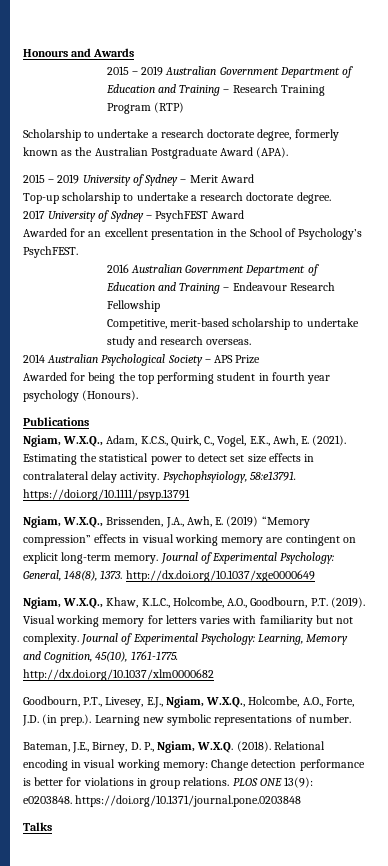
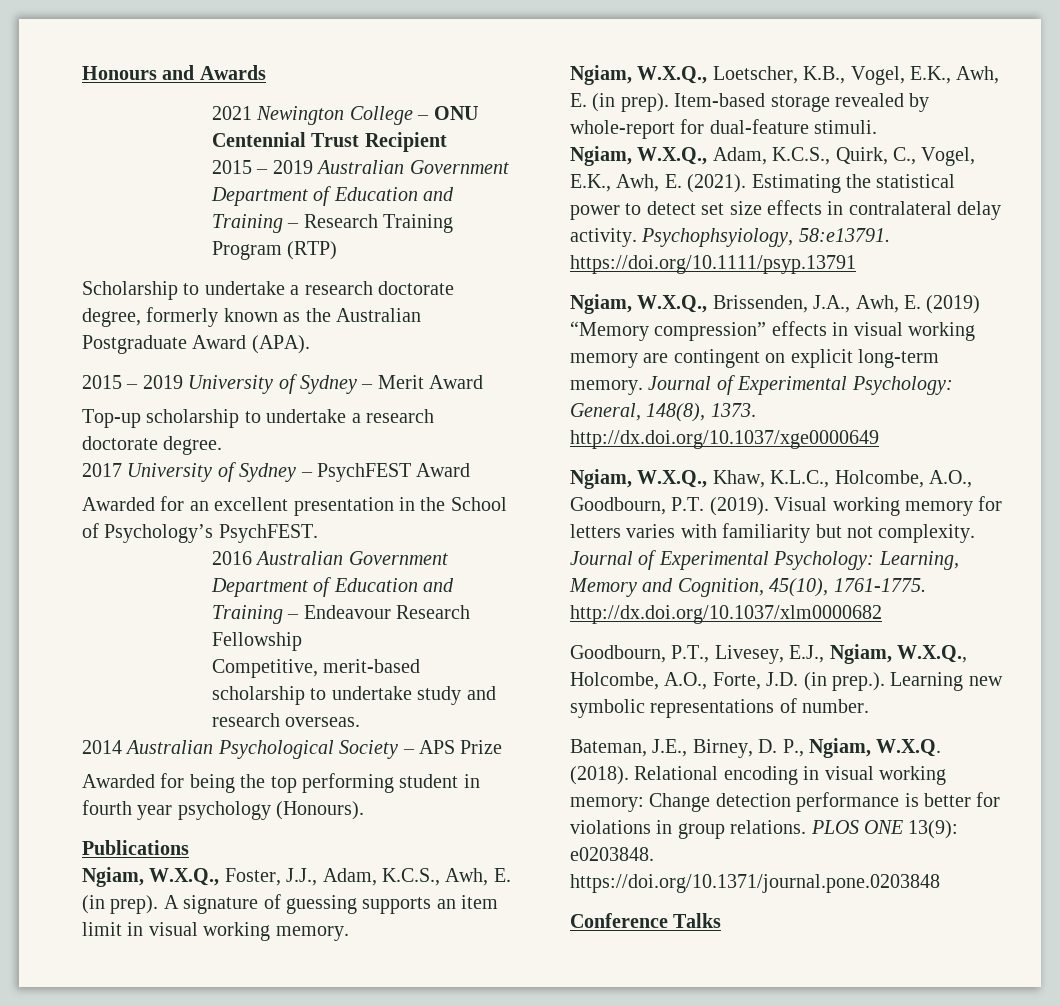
+ 2021 Newington College – ONU Centennial Trust Recipient
+ Ngiam, W.X.Q., Foster, J.J., Adam, K.C.S., Awh, E. (in prep). A signature of guessing supports an item limit in visual working memory.
+ Ngiam, W.X.Q., Loetscher, K.B., Vogel, E.K., Awh, E. (in prep). Item-based storage revealed by whole-report for dual-feature stimuli.
- Talks
+ Conference Talks

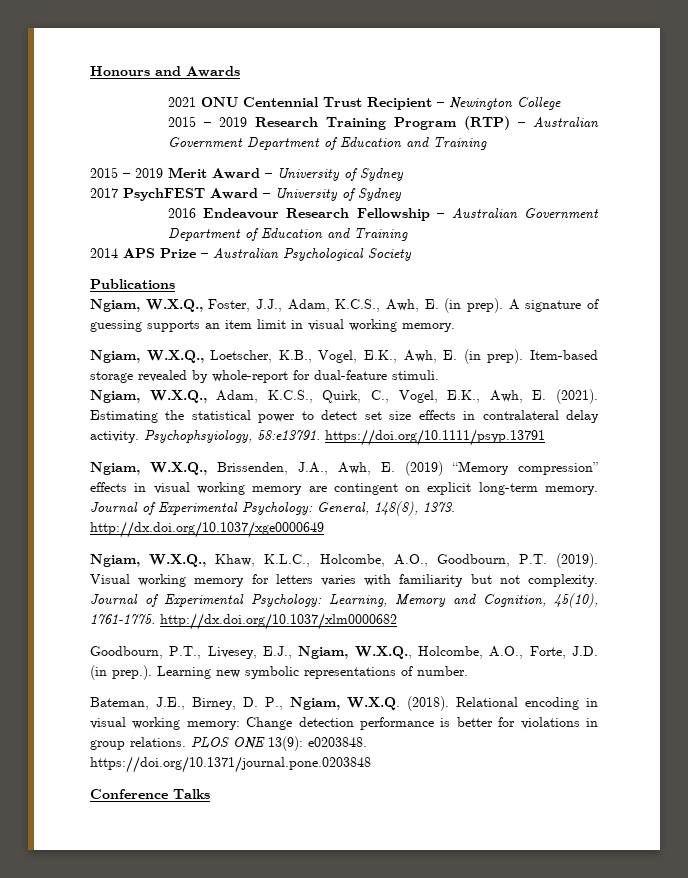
- 2021 Newington College – ONU Centennial Trust Recipient
- 2015 – 2019 Australian Government Department of Education and Training – Research Training Program (RTP)
- Scholarship to undertake a research doctorate degree, formerly known as the Australian Postgraduate Award (APA).
- 2015 – 2019 University of Sydney – Merit Award
- Top-up scholarship to undertake a research doctorate degree.
- 2017 University of Sydney – PsychFEST Award
- Awarded for an excellent presentation in the School of Psychology’s PsychFEST.
- 2016 Australian Government Department of Education and Training – Endeavour Research Fellowship
- Competitive, merit-based scholarship to undertake study and research overseas.
- 2014 Australian Psychological Society – APS Prize
- Awarded for being the top performing student in fourth year psychology (Honours).
+ 2021 ONU Centennial Trust Recipient – Newington College
+ 2015 – 2019 Research Training Program (RTP) – Australian Government Department of Education and Training
+ 2015 – 2019 Merit Award – University of Sydney
+ 2017 PsychFEST Award – University of Sydney
+ 2016 Endeavour Research Fellowship – Australian Government Department of Education and Training
+ 2014 APS Prize – Australian Psychological Society

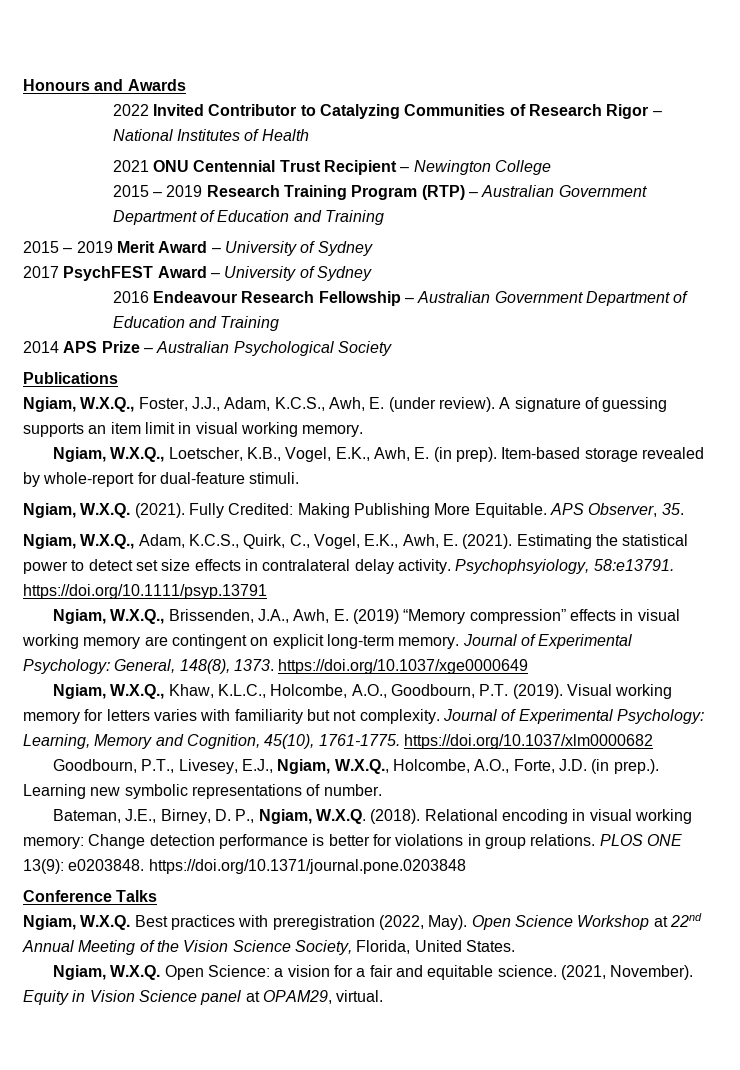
+ 2022 Invited Contributor to Catalyzing Communities of Research Rigor – National Institutes of Health
- Ngiam, W.X.Q., Foster, J.J., Adam, K.C.S., Awh, E. (in prep).
+ Ngiam, W.X.Q., Foster, J.J., Adam, K.C.S., Awh, E. (under review).
+ Ngiam, W.X.Q. (2021). Fully Credited: Making Publishing More Equitable. APS Observer, 35.
- Journal of Experimental Psychology: General, 148(8), 1373. http://dx.doi.org/10.1037/xge0000649
+ Journal of Experimental Psychology: General, 148(8), 1373. https://doi.org/10.1037/xge0000649
- Journal of Experimental Psychology: Learning, Memory and Cognition, 45(10), 1761-1775. http://dx.doi.org/10.1037/xlm0000682
+ Journal of Experimental Psychology: Learning, Memory and Cognition, 45(10), 1761-1775. https://doi.org/10.1037/xlm0000682
+ Ngiam, W.X.Q. Best practices with preregistration (2022, May). Open Science Workshop at 22nd Annual Meeting of the Vision Science Society, Florida, United States.
+ Ngiam, W.X.Q. Open Science: a vision for a fair and equitable science. (2021, November). Equity in Vision Science panel at OPAM29, virtual.

